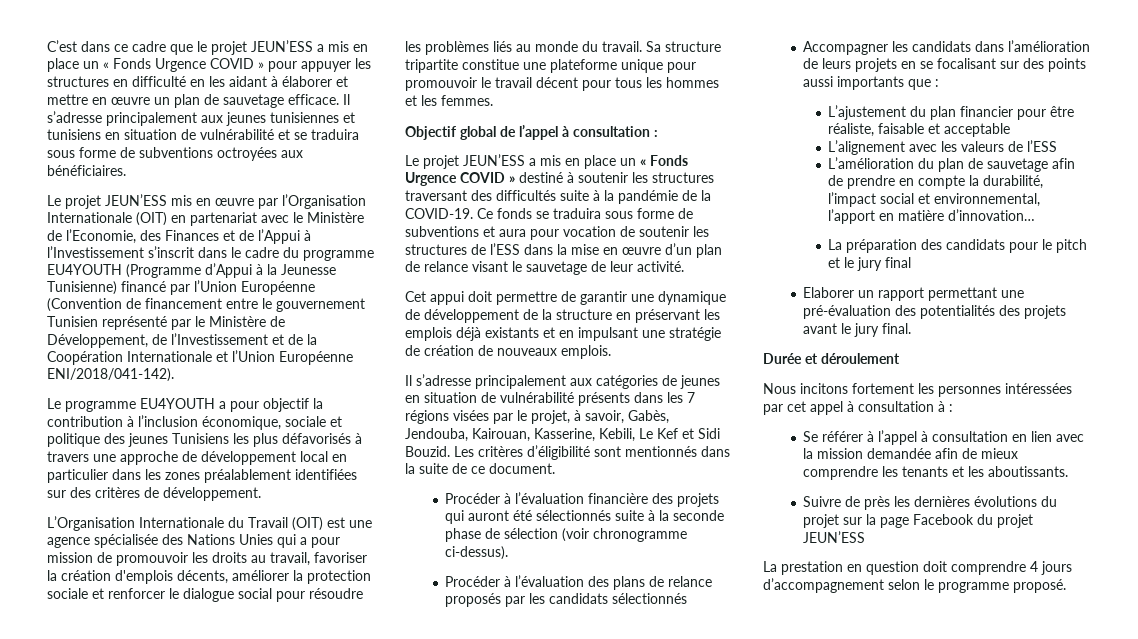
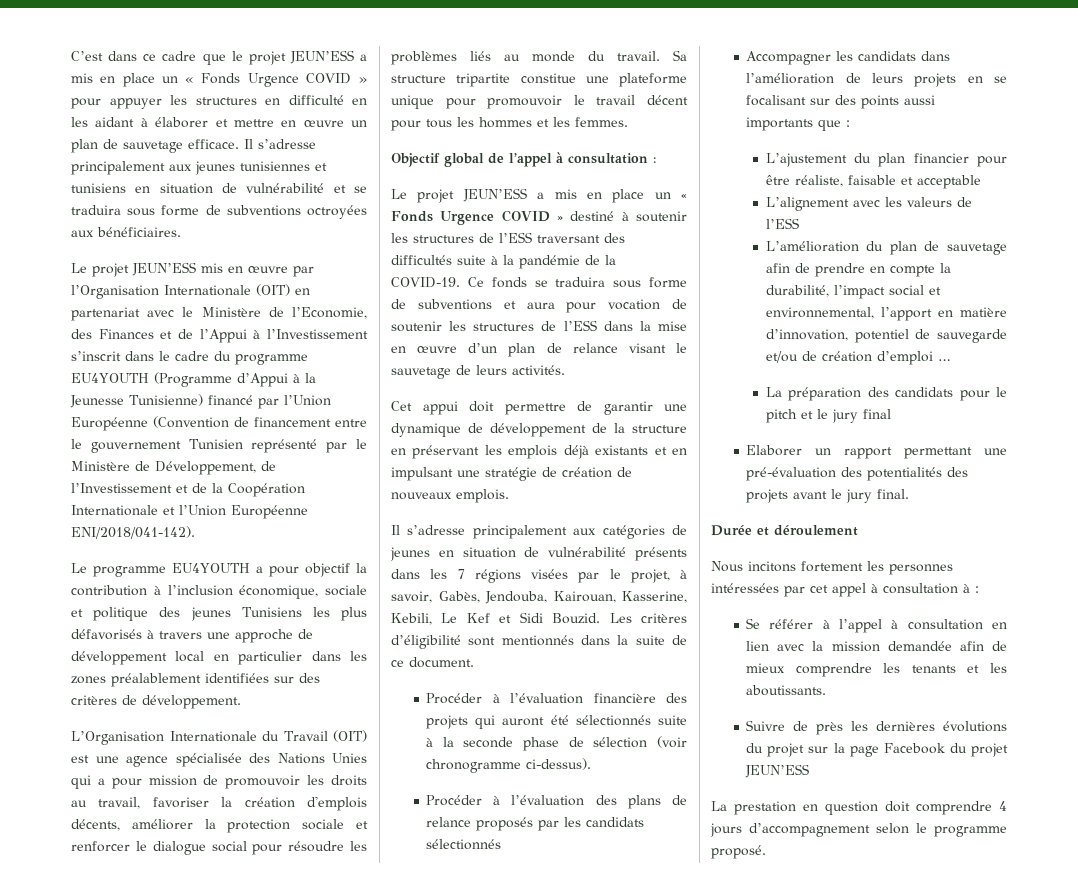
- Le projet JEUN’ESS a mis en place un « Fonds Urgence COVID » destiné à soutenir les structures traversant des difficultés suite à la pandémie de la COVID-19.
+ Le projet JEUN’ESS a mis en place un « Fonds Urgence COVID » destiné à soutenir les structures de l’ESS traversant des difficultés suite à la pandémie de la COVID-19.
- Ce fonds se traduira sous forme de subventions et aura pour vocation de soutenir les structures de l’ESS dans la mise en œuvre d’un plan de relance visant le sauvetage de leur activité.
+ Ce fonds se traduira sous forme de subventions et aura pour vocation de soutenir les structures de l’ESS dans la mise en œuvre d’un plan de relance visant le sauvetage de leurs activités.
- L’amélioration du plan de sauvetage afin de prendre en compte la durabilité, l’impact social et environnemental, l’apport en matière d’innovation…
+ L’amélioration du plan de sauvetage afin de prendre en compte la durabilité, l’impact social et environnemental, l’apport en matière d’innovation, potentiel de sauvegarde et/ou de création d’emploi …

